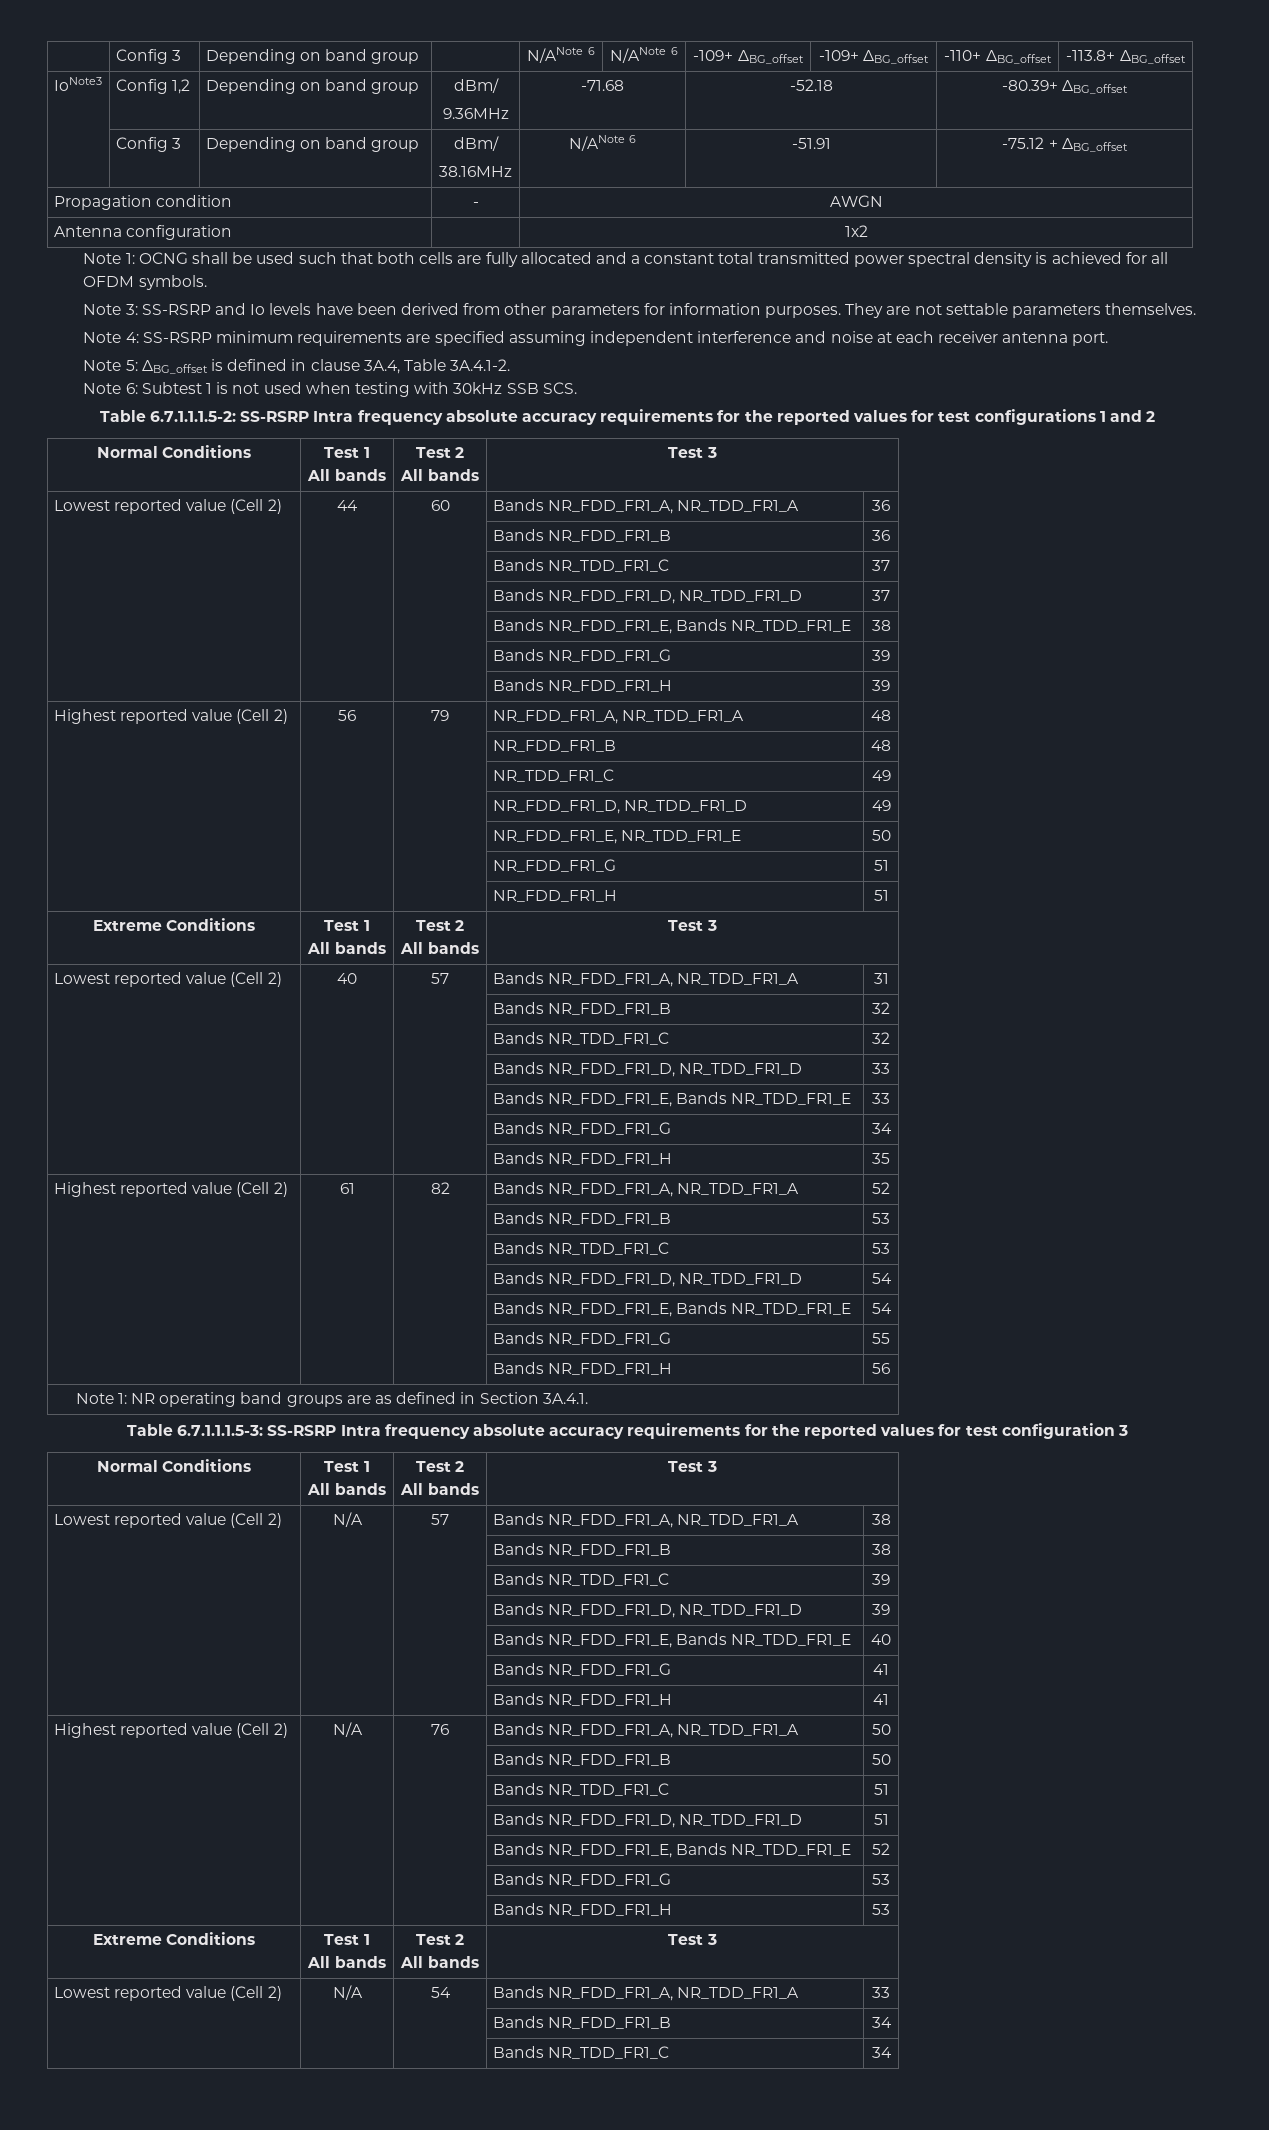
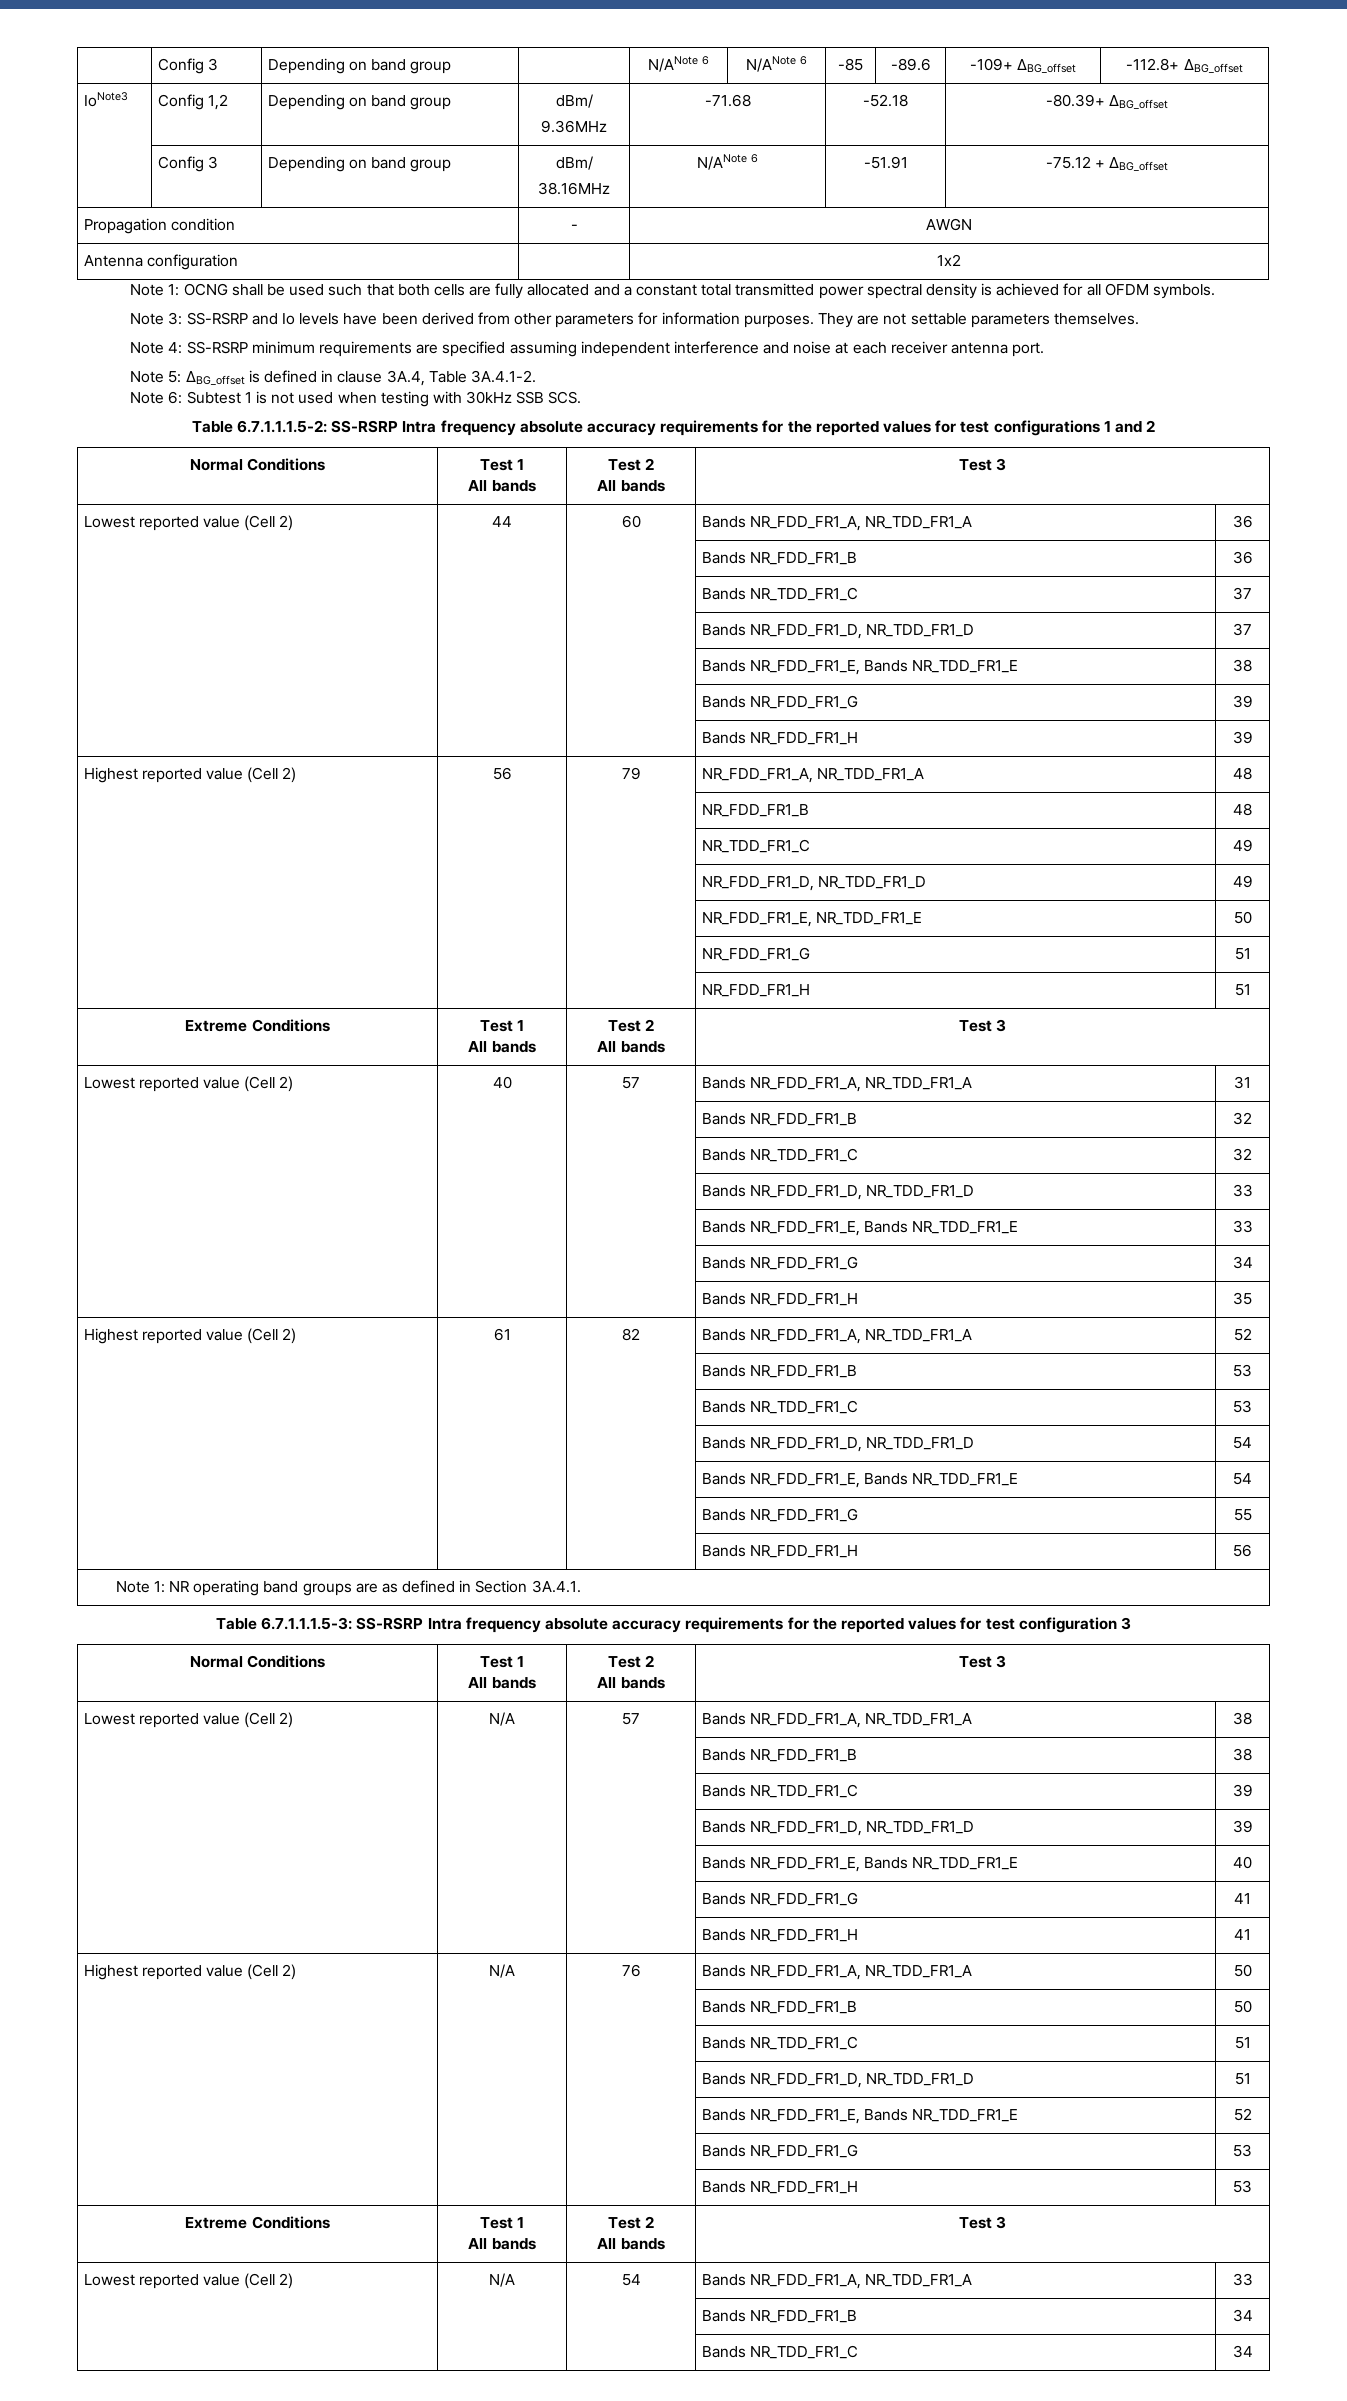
- | Config 3 | Depending on band group | | N/ANote 6 | N/ANote 6 | -109+ ΔBG_offset | -109+ ΔBG_offset | -110+ ΔBG_offset | -113.8+ ΔBG_offset
+ | Config 3 | Depending on band group | | N/ANote 6 | N/ANote 6 | -85 | -89.6 | -109+ ΔBG_offset | -112.8+ ΔBG_offset

